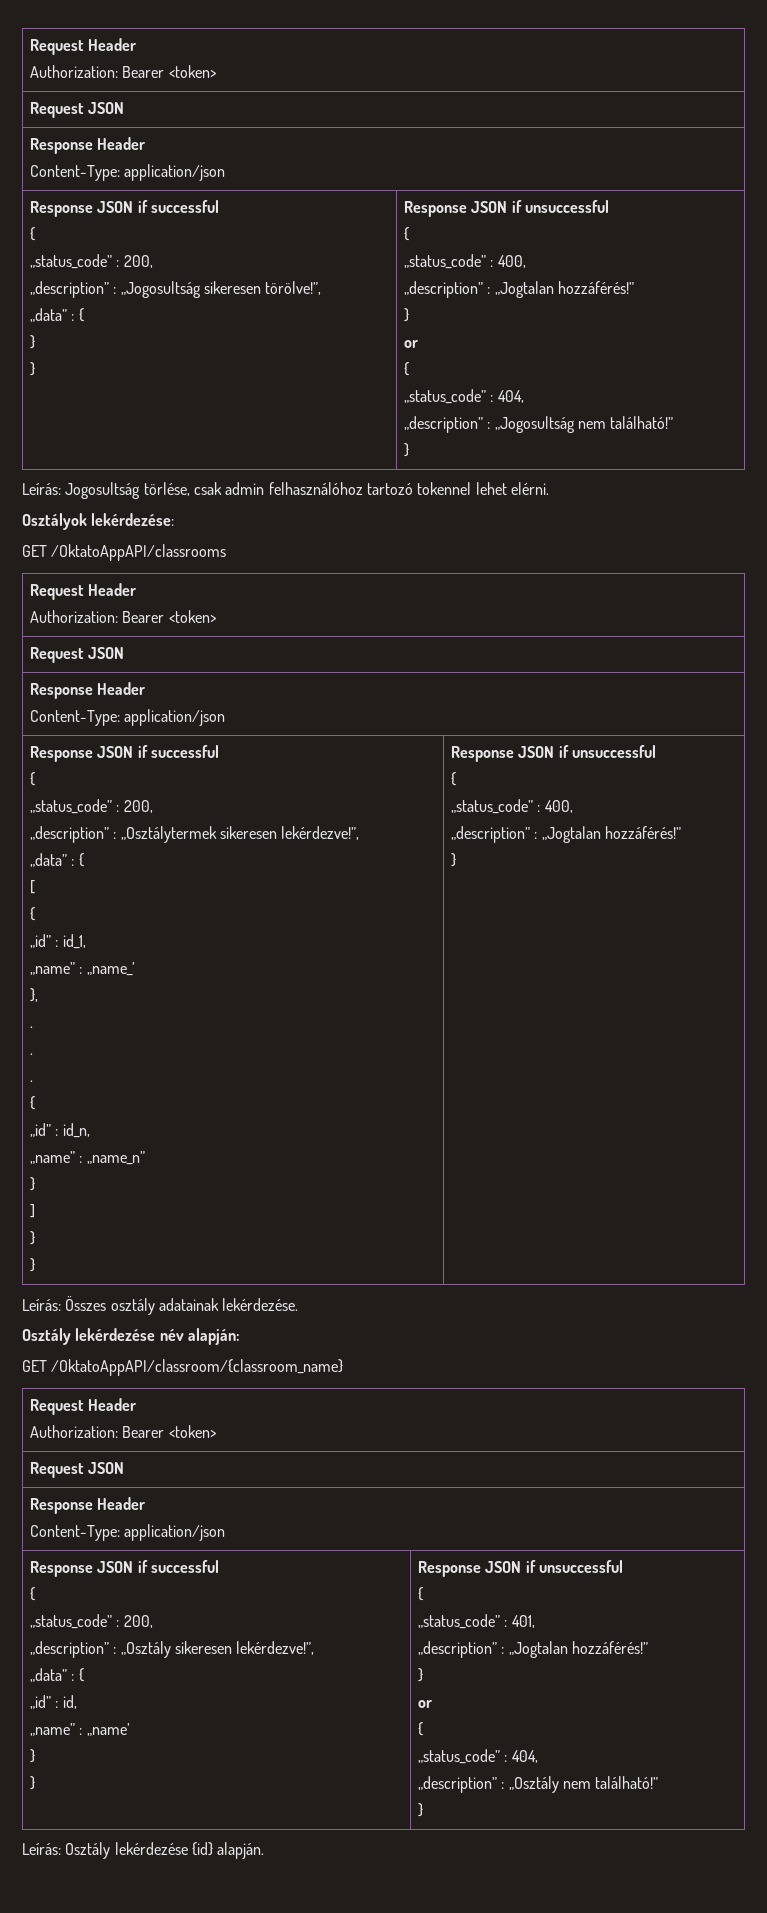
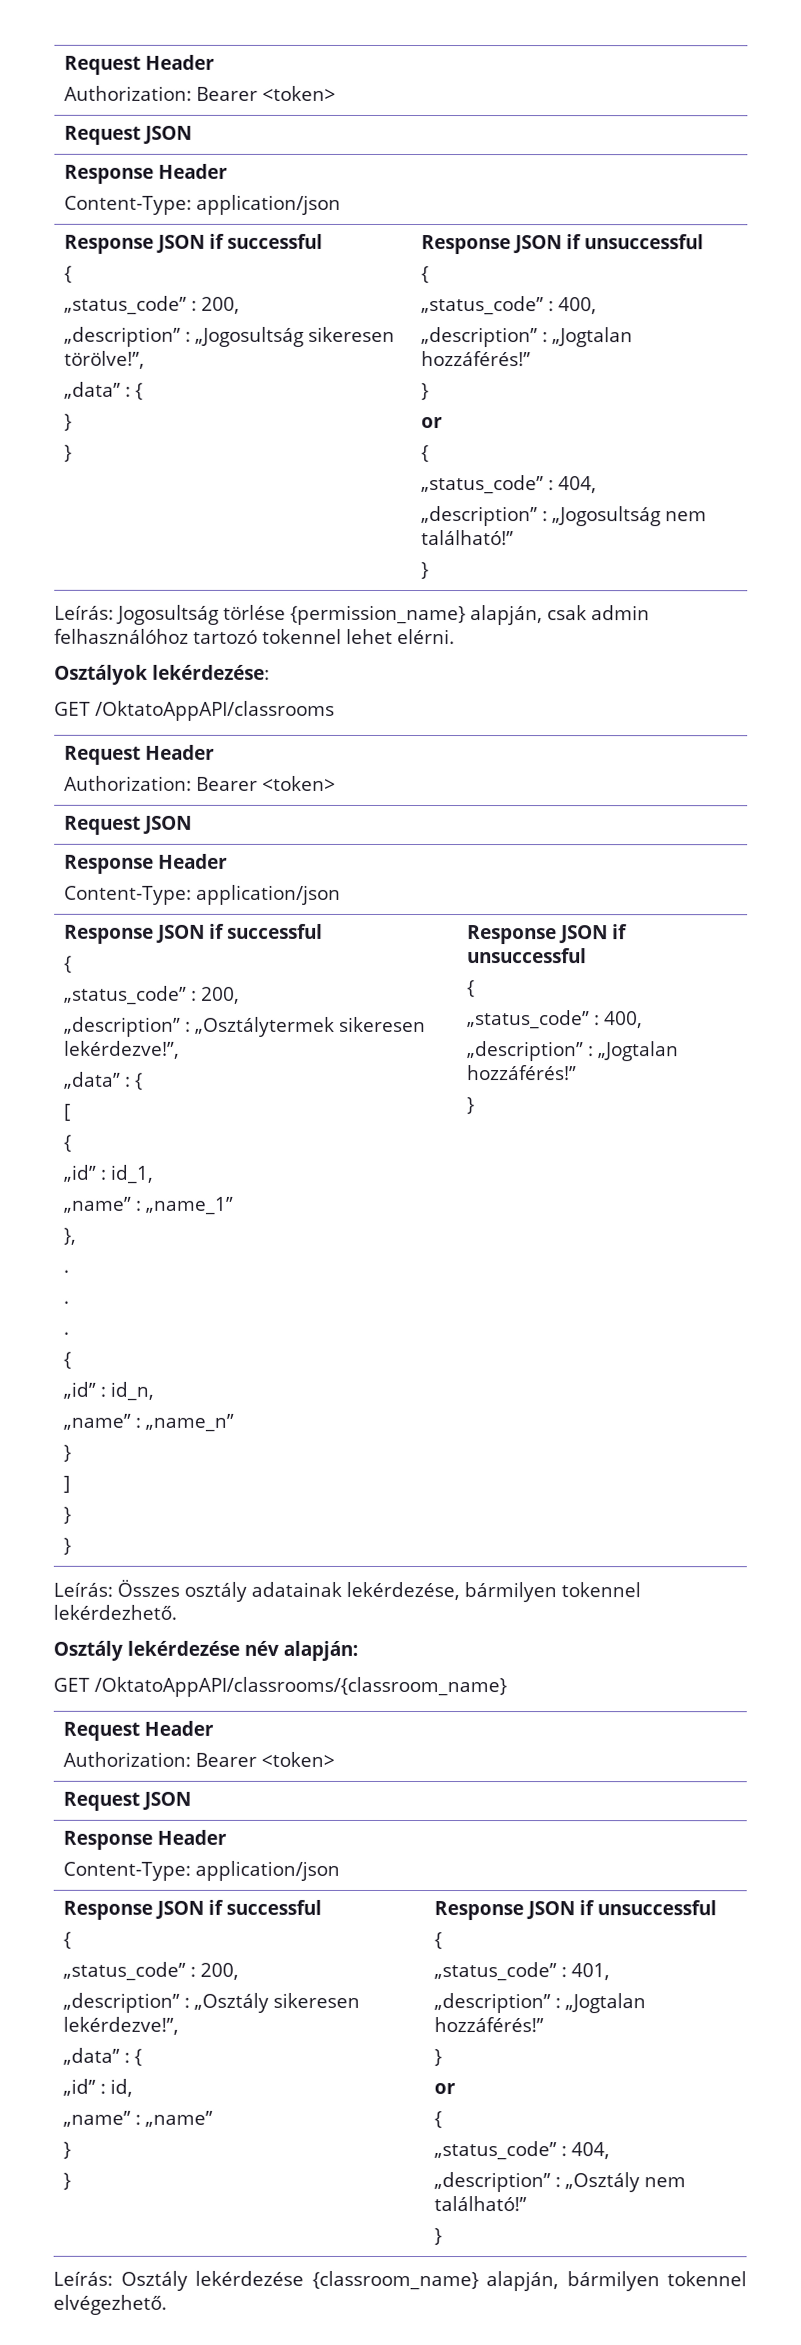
- Leírás: Jogosultság törlése, csak admin felhasználóhoz tartozó tokennel lehet elérni.
+ Leírás: Jogosultság törlése {permission_name} alapján, csak admin felhasználóhoz tartozó tokennel lehet elérni.
- „name” : „name_’
+ „name” : „name_1”
- Leírás: Összes osztály adatainak lekérdezése.
+ Leírás: Összes osztály adatainak lekérdezése, bármilyen tokennel lekérdezhető.
- GET /OktatoAppAPI/classroom/{classroom_name}
+ GET /OktatoAppAPI/classrooms/{classroom_name}
- „name” : „name’
+ „name” : „name”
- Leírás: Osztály lekérdezése {id} alapján.
+ Leírás: Osztály lekérdezése {classroom_name} alapján, bármilyen tokennel elvégezhető.

